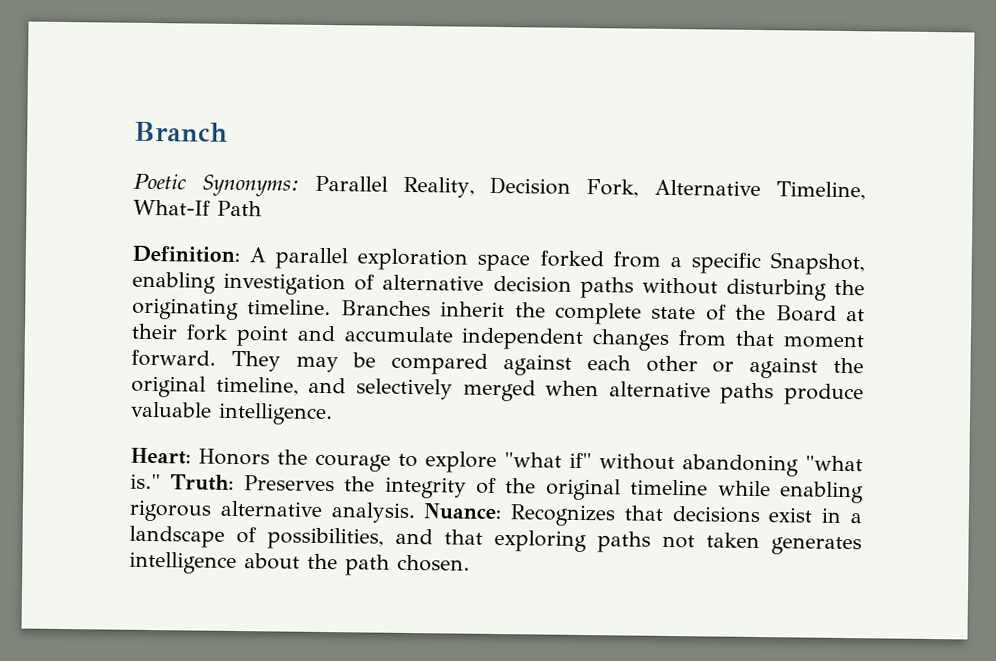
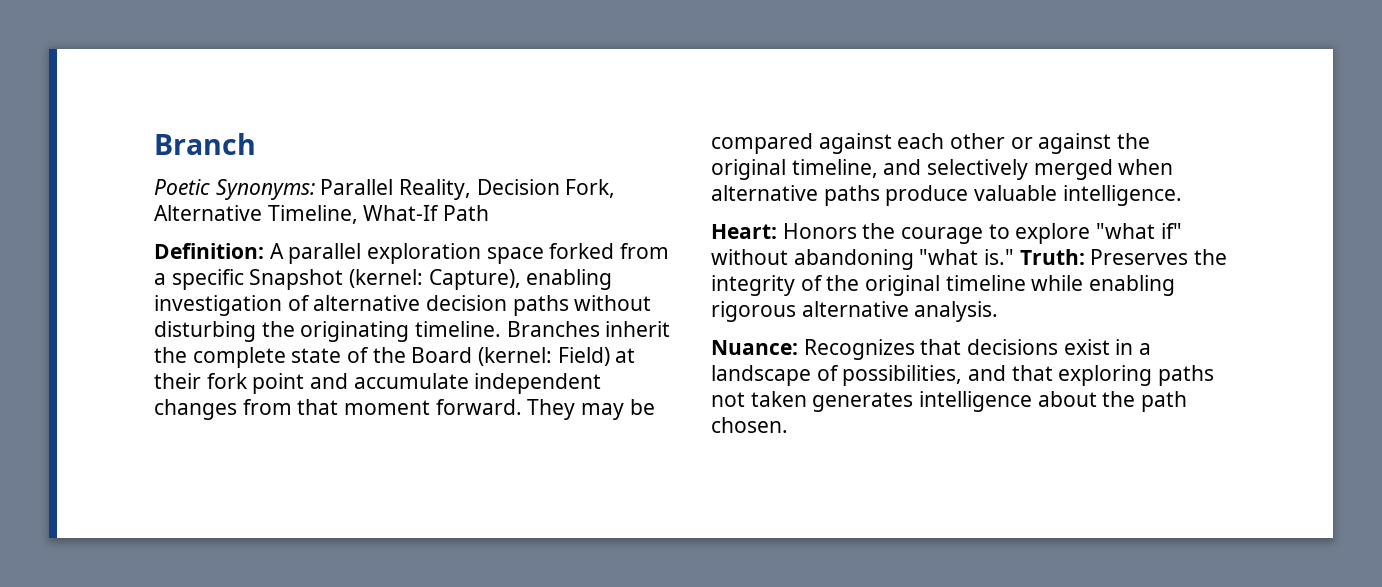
- Definition: A parallel exploration space forked from a specific Snapshot, enabling investigation of alternative decision paths without disturbing the originating timeline.
+ Definition: A parallel exploration space forked from a specific Snapshot (kernel: Capture), enabling investigation of alternative decision paths without disturbing the originating timeline.
- Branches inherit the complete state of the Board at their fork point and accumulate independent changes from that moment forward.
+ Branches inherit the complete state of the Board (kernel: Field) at their fork point and accumulate independent changes from that moment forward.
- Truth: Preserves the integrity of the original timeline while enabling rigorous alternative analysis. Nuance: Recognizes that decisions exist in a landscape of possibilities, and that exploring paths not taken generates intelligence about the path chosen.
+ Truth: Preserves the integrity of the original timeline while enabling rigorous alternative analysis.
+ Nuance: Recognizes that decisions exist in a landscape of possibilities, and that exploring paths not taken generates intelligence about the path chosen.

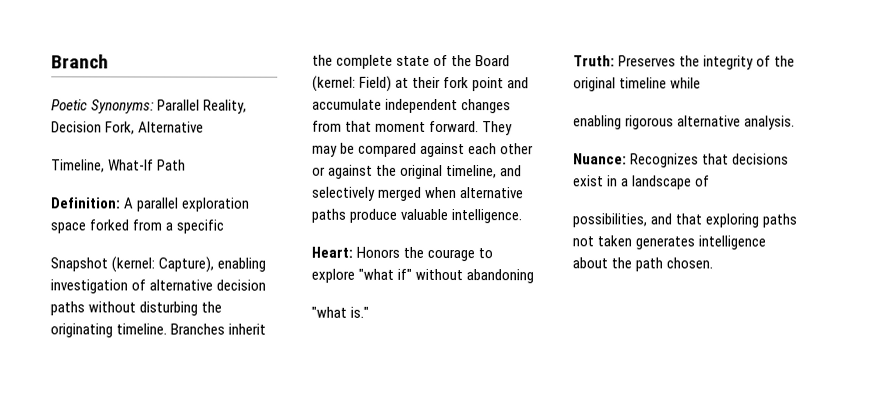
- Poetic Synonyms: Parallel Reality, Decision Fork, Alternative Timeline, What-If Path
+ Poetic Synonyms: Parallel Reality, Decision Fork, Alternative
+ Timeline, What-If Path
- Definition: A parallel exploration space forked from a specific Snapshot (kernel: Capture), enabling investigation of alternative decision paths without disturbing the originating timeline.
+ Definition: A parallel exploration space forked from a specific
+ Snapshot (kernel: Capture), enabling investigation of alternative decision paths without disturbing the originating timeline.
- Heart: Honors the courage to explore "what if" without abandoning "what is." Truth: Preserves the integrity of the original timeline while enabling rigorous alternative analysis.
+ Heart: Honors the courage to explore "what if" without abandoning
+ "what is."
+ Truth: Preserves the integrity of the original timeline while
+ enabling rigorous alternative analysis.
- Nuance: Recognizes that decisions exist in a landscape of possibilities, and that exploring paths not taken generates intelligence about the path chosen.
+ Nuance: Recognizes that decisions exist in a landscape of
+ possibilities, and that exploring paths not taken generates intelligence about the path chosen.

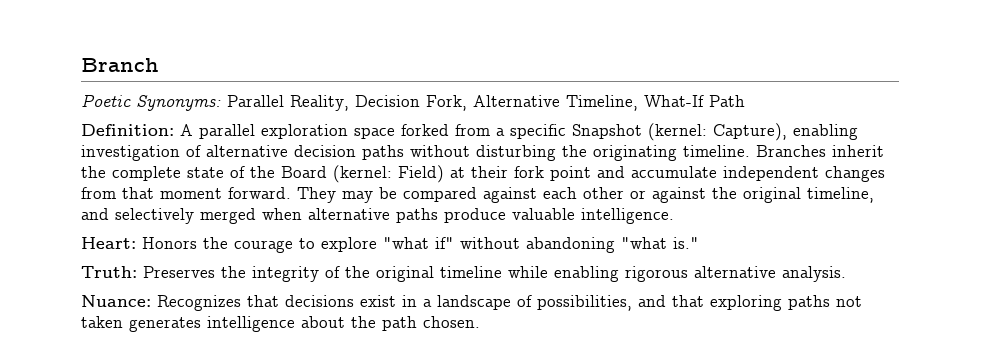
- Poetic Synonyms: Parallel Reality, Decision Fork, Alternative
- Timeline, What-If Path
+ Poetic Synonyms: Parallel Reality, Decision Fork, Alternative Timeline, What-If Path
- Definition: A parallel exploration space forked from a specific
- Snapshot (kernel: Capture), enabling investigation of alternative decision paths without disturbing the originating timeline.
+ Definition: A parallel exploration space forked from a specific Snapshot (kernel: Capture), enabling investigation of alternative decision paths without disturbing the originating timeline.
- Heart: Honors the courage to explore "what if" without abandoning
- "what is."
+ Heart: Honors the courage to explore "what if" without abandoning "what is."
- Truth: Preserves the integrity of the original timeline while
- enabling rigorous alternative analysis.
+ Truth: Preserves the integrity of the original timeline while enabling rigorous alternative analysis.
- Nuance: Recognizes that decisions exist in a landscape of
- possibilities, and that exploring paths not taken generates intelligence about the path chosen.
+ Nuance: Recognizes that decisions exist in a landscape of possibilities, and that exploring paths not taken generates intelligence about the path chosen.

